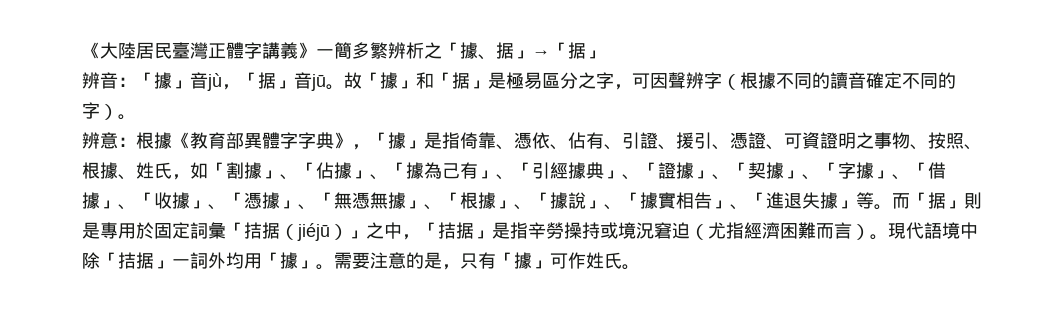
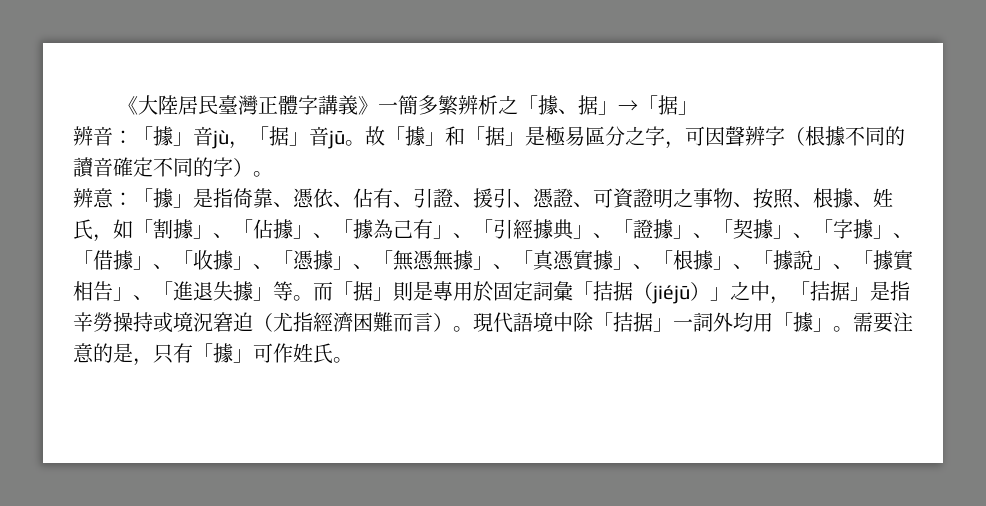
- 根據《教育部異體字字典》，「據」是指倚靠、憑依、佔有、引證、援引、憑證、可資證明之事物、按照、根據、姓氏，如「割據」、「佔據」、「據為己有」、「引經據典」、「證據」、「契據」、「字據」、「借據」、「收據」、「憑據」、「無憑無據」、「根據」、「據說」、「據實相告」、「進退失據」等。
+ 「據」是指倚靠、憑依、佔有、引證、援引、憑證、可資證明之事物、按照、根據、姓氏，如「割據」、「佔據」、「據為己有」、「引經據典」、「證據」、「契據」、「字據」、「借據」、「收據」、「憑據」、「無憑無據」、「真憑實據」、「根據」、「據說」、「據實相告」、「進退失據」等。

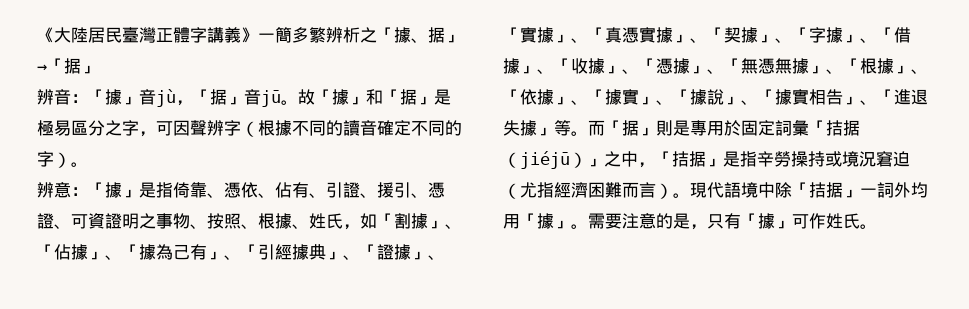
- 「據」是指倚靠、憑依、佔有、引證、援引、憑證、可資證明之事物、按照、根據、姓氏，如「割據」、「佔據」、「據為己有」、「引經據典」、「證據」、「契據」、「字據」、「借據」、「收據」、「憑據」、「無憑無據」、「真憑實據」、「根據」、「據說」、「據實相告」、「進退失據」等。
+ 「據」是指倚靠、憑依、佔有、引證、援引、憑證、可資證明之事物、按照、根據、姓氏，如「割據」、「佔據」、「據為己有」、「引經據典」、「證據」、「實據」、「真憑實據」、「契據」、「字據」、「借據」、「收據」、「憑據」、「無憑無據」、「根據」、「依據」、「據實」、「據說」、「據實相告」、「進退失據」等。

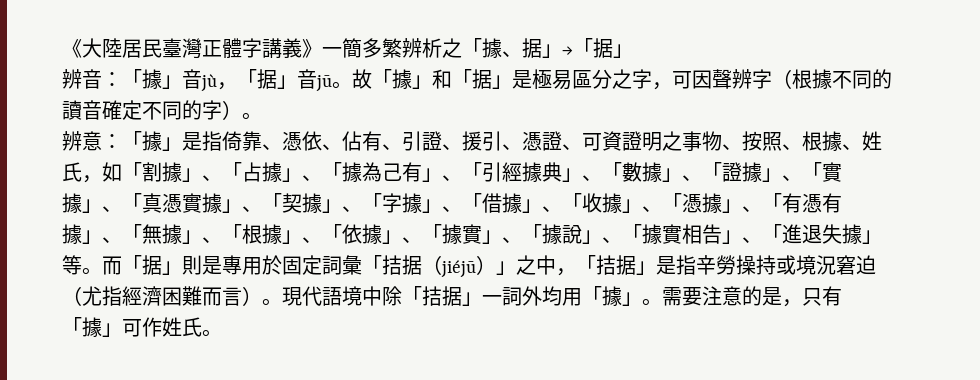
- 「據」是指倚靠、憑依、佔有、引證、援引、憑證、可資證明之事物、按照、根據、姓氏，如「割據」、「佔據」、「據為己有」、「引經據典」、「證據」、「實據」、「真憑實據」、「契據」、「字據」、「借據」、「收據」、「憑據」、「無憑無據」、「根據」、「依據」、「據實」、「據說」、「據實相告」、「進退失據」等。
+ 「據」是指倚靠、憑依、佔有、引證、援引、憑證、可資證明之事物、按照、根據、姓氏，如「割據」、「占據」、「據為己有」、「引經據典」、「數據」、「證據」、「實據」、「真憑實據」、「契據」、「字據」、「借據」、「收據」、「憑據」、「有憑有據」、「無據」、「根據」、「依據」、「據實」、「據說」、「據實相告」、「進退失據」等。

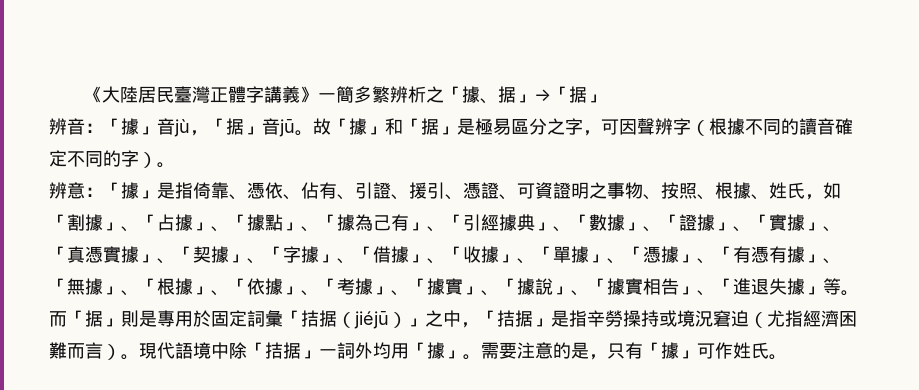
- 「據」是指倚靠、憑依、佔有、引證、援引、憑證、可資證明之事物、按照、根據、姓氏，如「割據」、「占據」、「據為己有」、「引經據典」、「數據」、「證據」、「實據」、「真憑實據」、「契據」、「字據」、「借據」、「收據」、「憑據」、「有憑有據」、「無據」、「根據」、「依據」、「據實」、「據說」、「據實相告」、「進退失據」等。
+ 「據」是指倚靠、憑依、佔有、引證、援引、憑證、可資證明之事物、按照、根據、姓氏，如「割據」、「占據」、「據點」、「據為己有」、「引經據典」、「數據」、「證據」、「實據」、「真憑實據」、「契據」、「字據」、「借據」、「收據」、「單據」、「憑據」、「有憑有據」、「無據」、「根據」、「依據」、「考據」、「據實」、「據說」、「據實相告」、「進退失據」等。

